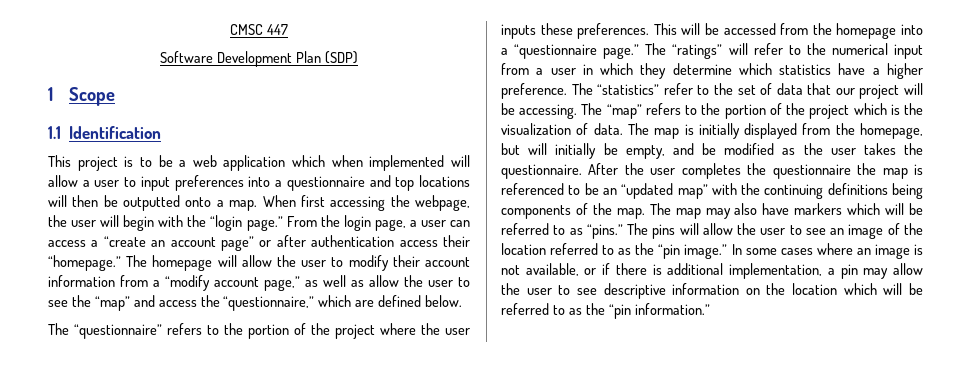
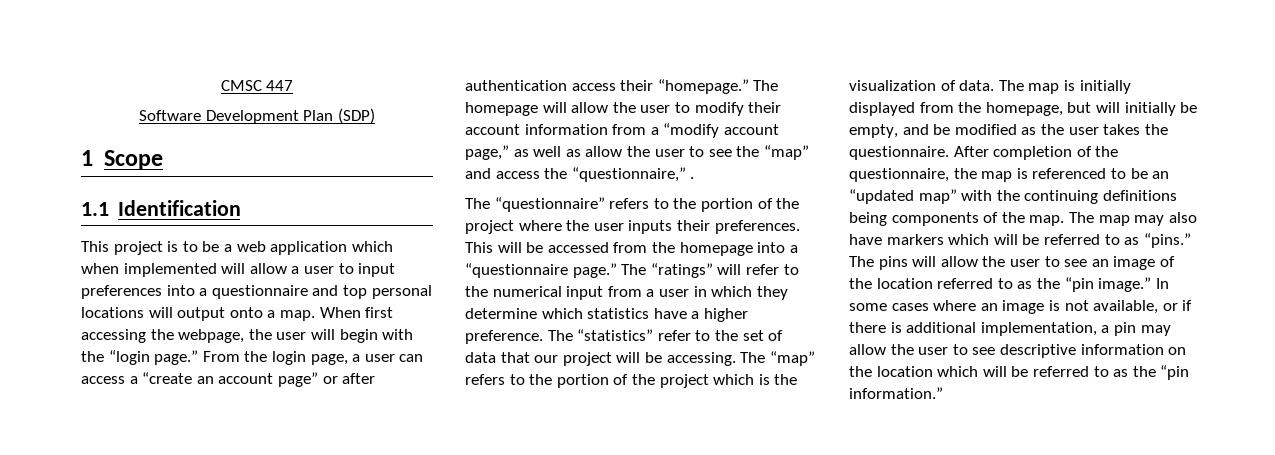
- This project is to be a web application which when implemented will allow a user to input preferences into a questionnaire and top locations will then be outputted onto a map.
+ This project is to be a web application which when implemented will allow a user to input preferences into a questionnaire and top personal locations will output onto a map.
- The homepage will allow the user to modify their account information from a “modify account page,” as well as allow the user to see the “map” and access the “questionnaire,” which are defined below.
+ The homepage will allow the user to modify their account information from a “modify account page,” as well as allow the user to see the “map” and access the “questionnaire,” .
- The “questionnaire” refers to the portion of the project where the user inputs these preferences.
+ The “questionnaire” refers to the portion of the project where the user inputs their preferences.
- After the user completes the questionnaire the map is referenced to be an “updated map” with the continuing definitions being components of the map.
+ After completion of the questionnaire, the map is referenced to be an “updated map” with the continuing definitions being components of the map.

